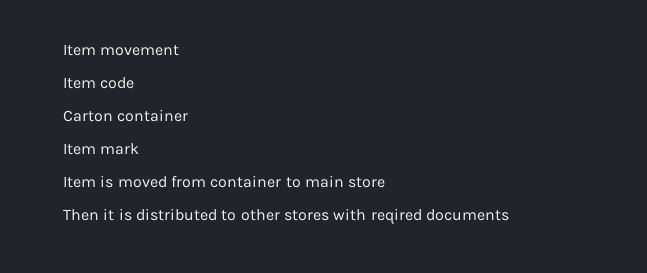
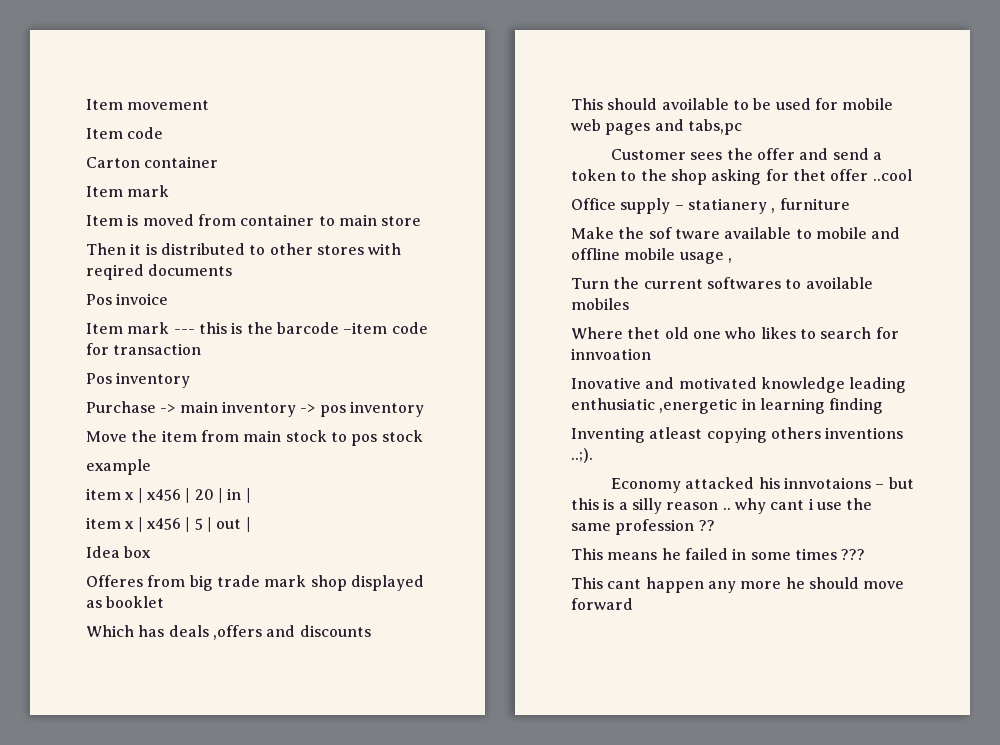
+ Pos invoice
+ Item mark --- this is the barcode –item code for transaction
+ Pos inventory
+ Purchase -> main inventory -> pos inventory
+ Move the item from main stock to pos stock
+ example
+ item x | x456 | 20 | in |
+ item x | x456 | 5 | out |
+ Idea box
+ Offeres from big trade mark shop displayed as booklet
+ Which has deals ,offers and discounts
+ This should avoilable to be used for mobile web pages and tabs,pc
+ Customer sees the offer and send a token to the shop asking for thet offer ..cool
+ Office supply – statianery , furniture
+ Make the sof tware available to mobile and offline mobile usage ,
+ Turn the current softwares to avoilable mobiles
+ Where thet old one who likes to search for innvoation
+ Inovative and motivated knowledge leading enthusiatic ,energetic in learning finding
+ Inventing atleast copying others inventions ..;).
+ Economy attacked his innvotaions – but this is a silly reason .. why cant i use the same profession ??
+ This means he failed in some times ???
+ This cant happen any more he should move forward

